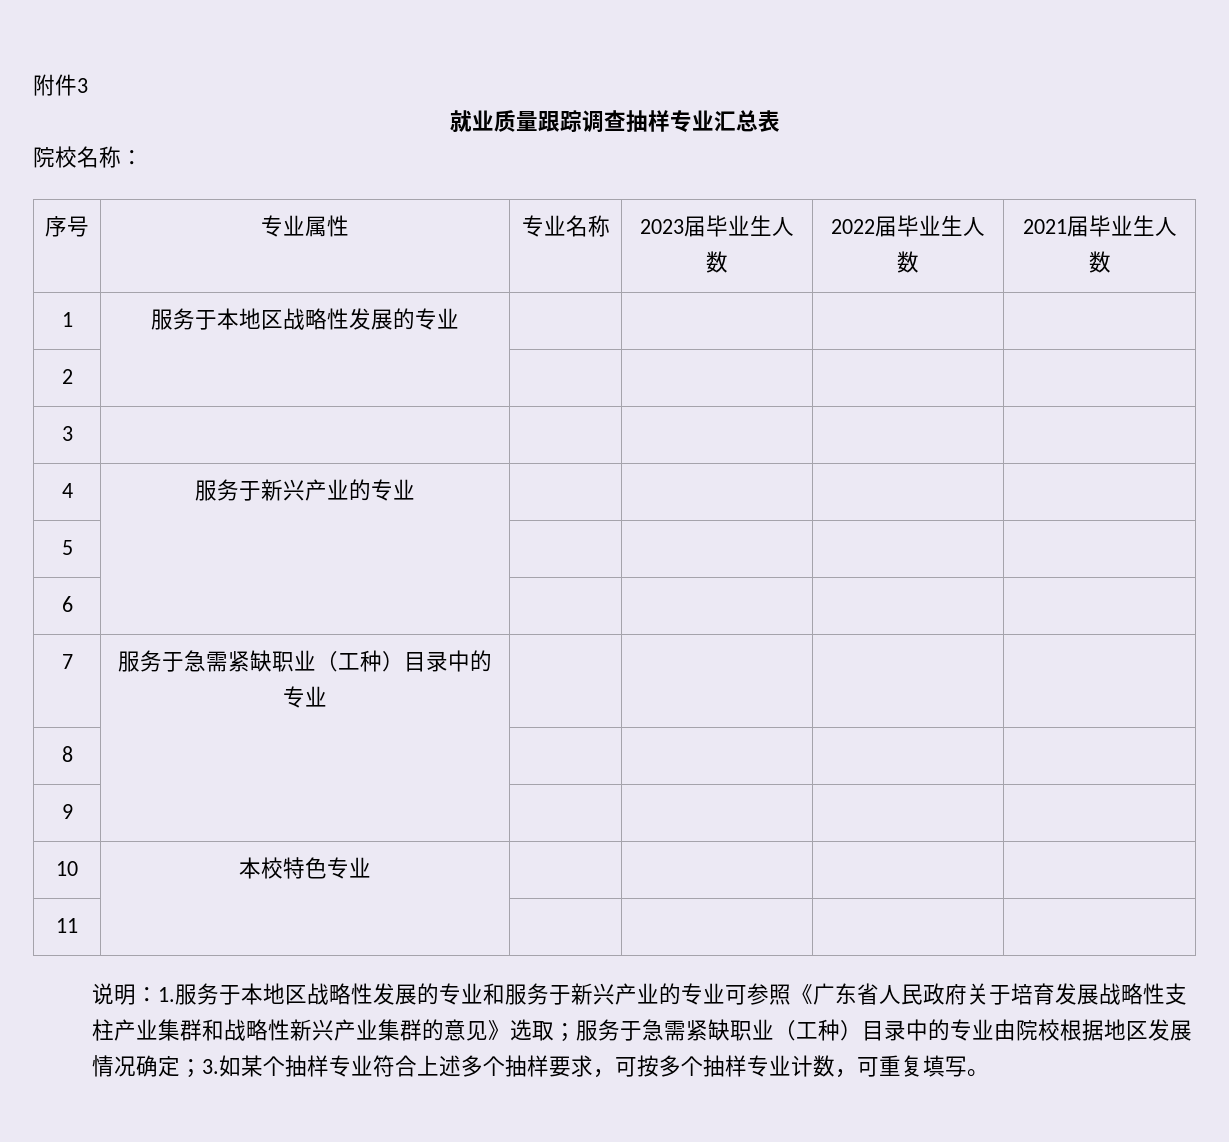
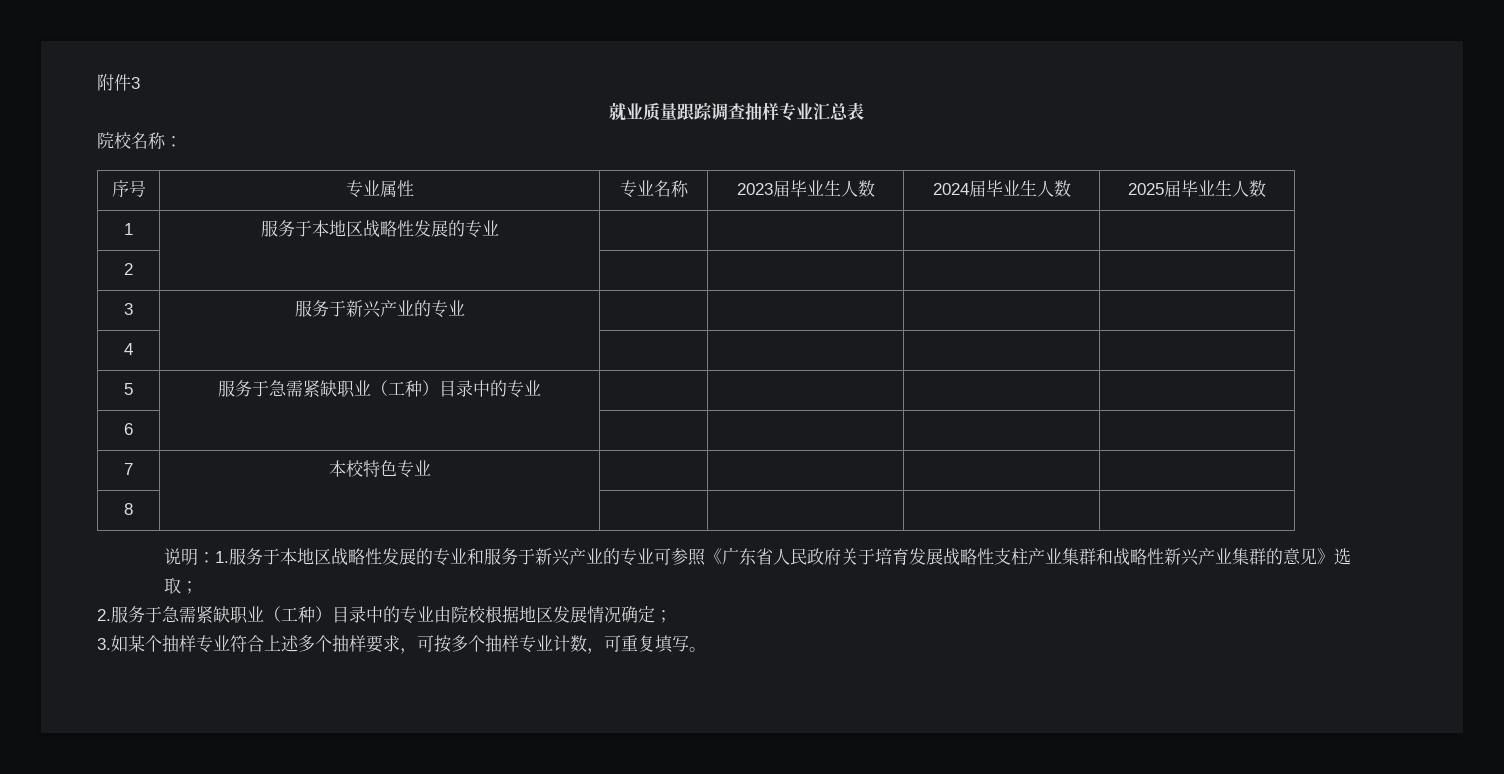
- 序号 | 专业属性 | 专业名称 | 2023届毕业生人数 | 2022届毕业生人数 | 2021届毕业生人数
+ 序号 | 专业属性 | 专业名称 | 2023届毕业生人数 | 2024届毕业生人数 | 2025届毕业生人数
- 3 | | | | |
- 4 | 服务于新兴产业的专业 | | | |
+ 3 | 服务于新兴产业的专业 | | | |
- 5 | | | | |
- 6 | | | | |
- 7 | 服务于急需紧缺职业（工种）目录中的专业 | | | |
+ 4 | | | | |
+ 5 | 服务于急需紧缺职业（工种）目录中的专业 | | | |
- 8 | | | | |
- 9 | | | | |
- 10 | 本校特色专业 | | | |
+ 6 | | | | |
+ 7 | 本校特色专业 | | | |
- 11 | | | | |
+ 8 | | | | |
- 1.服务于本地区战略性发展的专业和服务于新兴产业的专业可参照《广东省人民政府关于培育发展战略性支柱产业集群和战略性新兴产业集群的意见》选取；服务于急需紧缺职业（工种）目录中的专业由院校根据地区发展情况确定；3.如某个抽样专业符合上述多个抽样要求，可按多个抽样专业计数，可重复填写。
+ 1.服务于本地区战略性发展的专业和服务于新兴产业的专业可参照《广东省人民政府关于培育发展战略性支柱产业集群和战略性新兴产业集群的意见》选取；
+ 2.服务于急需紧缺职业（工种）目录中的专业由院校根据地区发展情况确定；
+ 3.如某个抽样专业符合上述多个抽样要求，可按多个抽样专业计数，可重复填写。

